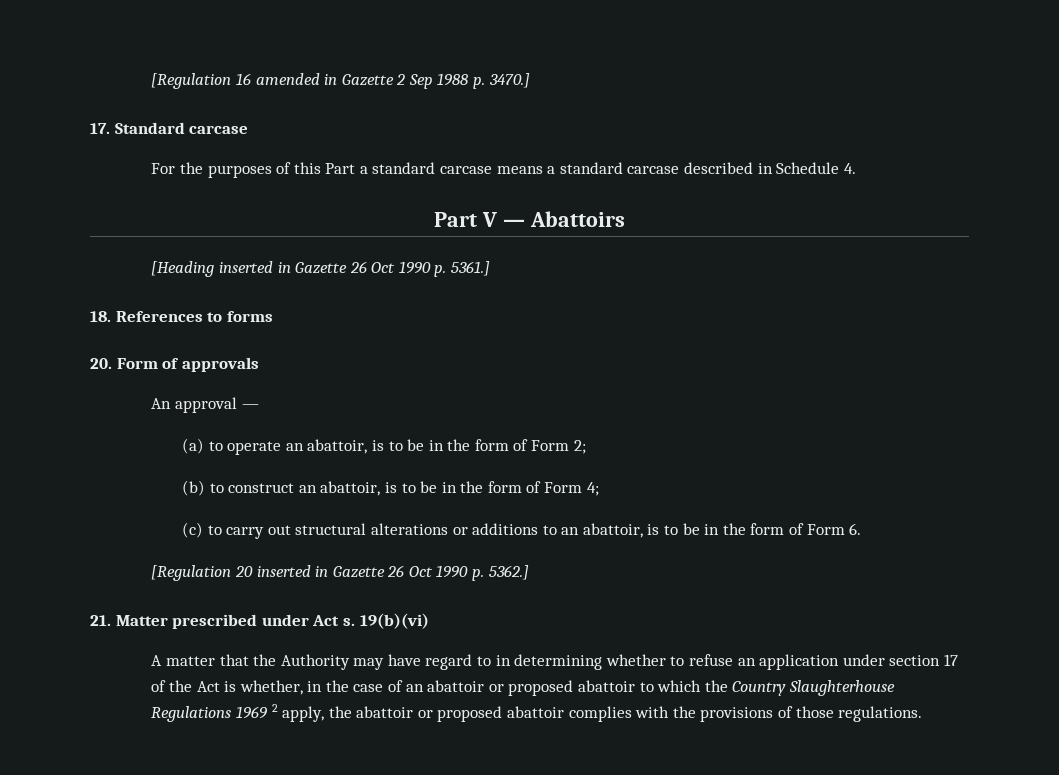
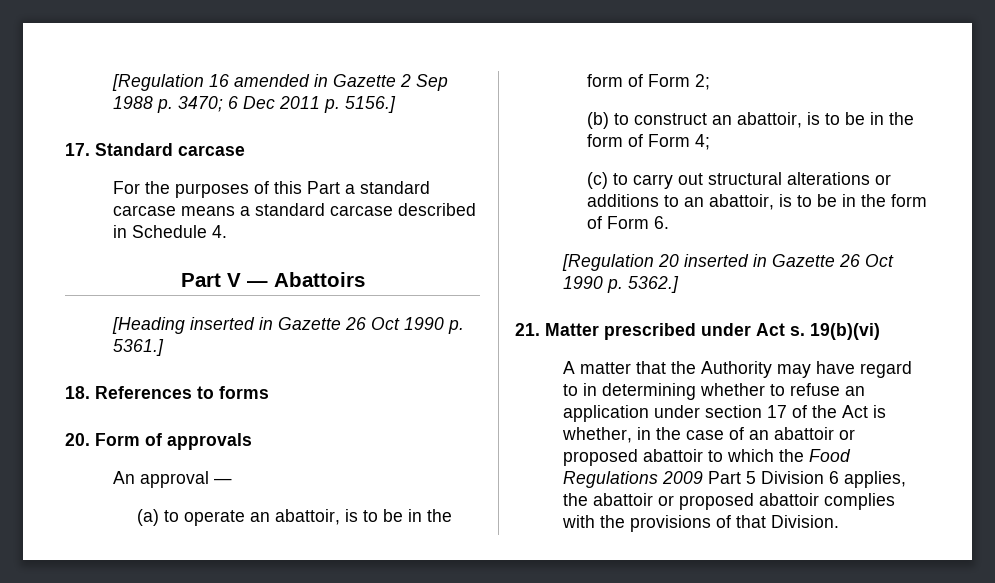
- [Regulation 16 amended in Gazette 2 Sep 1988 p. 3470.]
+ [Regulation 16 amended in Gazette 2 Sep 1988 p. 3470; 6 Dec 2011 p. 5156.]
- A matter that the Authority may have regard to in determining whether to refuse an application under section 17 of the Act is whether, in the case of an abattoir or proposed abattoir to which the Country Slaughterhouse Regulations 1969 2 apply, the abattoir or proposed abattoir complies with the provisions of those regulations.
+ A matter that the Authority may have regard to in determining whether to refuse an application under section 17 of the Act is whether, in the case of an abattoir or proposed abattoir to which the Food Regulations 2009 Part 5 Division 6 applies, the abattoir or proposed abattoir complies with the provisions of that Division.

